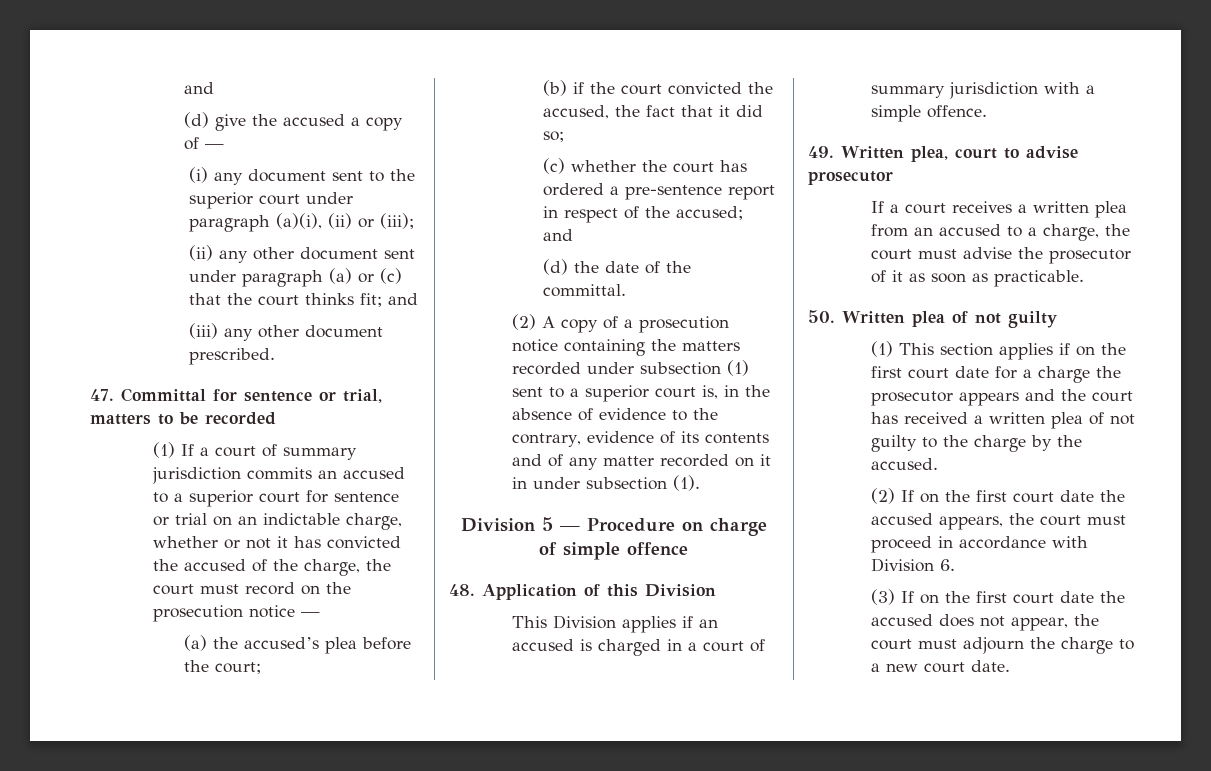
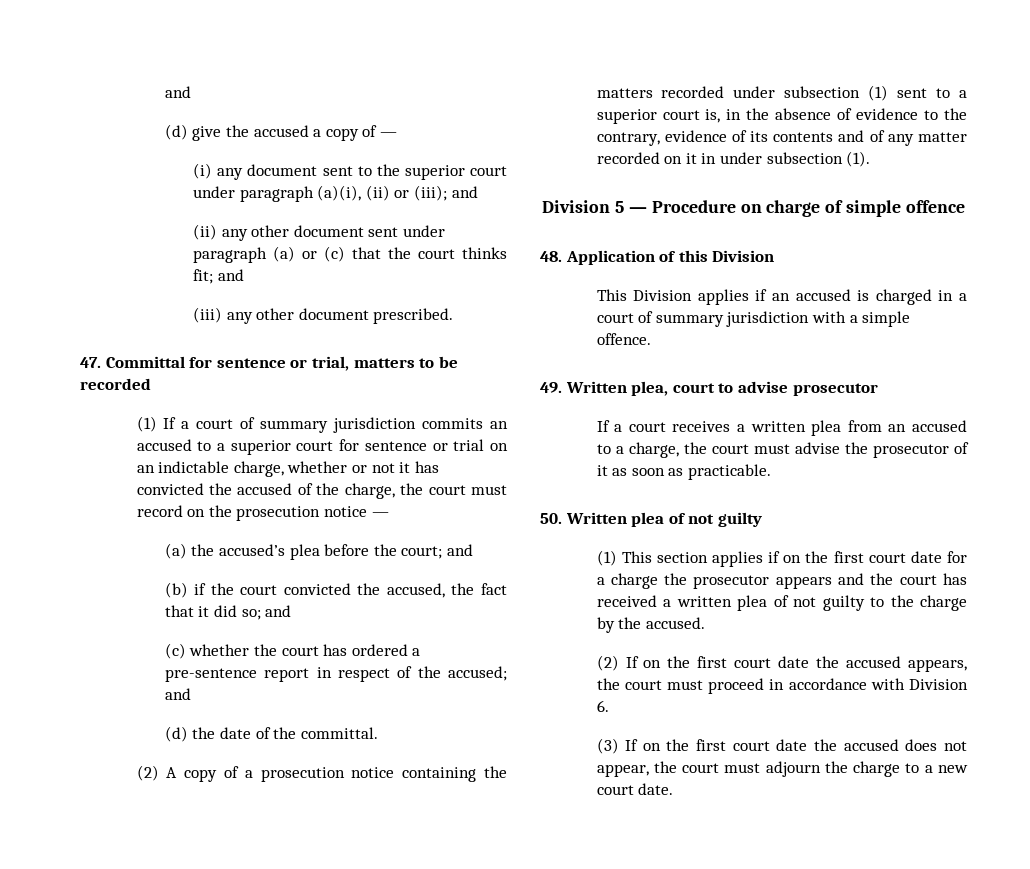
- (i) any document sent to the superior court under paragraph (a)(i), (ii) or (iii);
+ (i) any document sent to the superior court under paragraph (a)(i), (ii) or (iii); and
- (a) the accused’s plea before the court;
+ (a) the accused’s plea before the court; and
- (b) if the court convicted the accused, the fact that it did so;
+ (b) if the court convicted the accused, the fact that it did so; and

